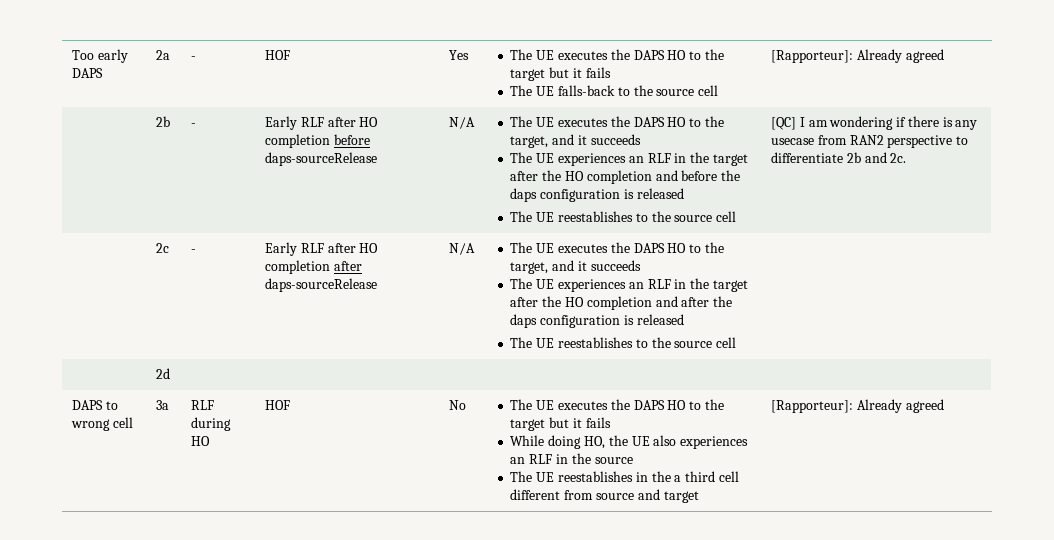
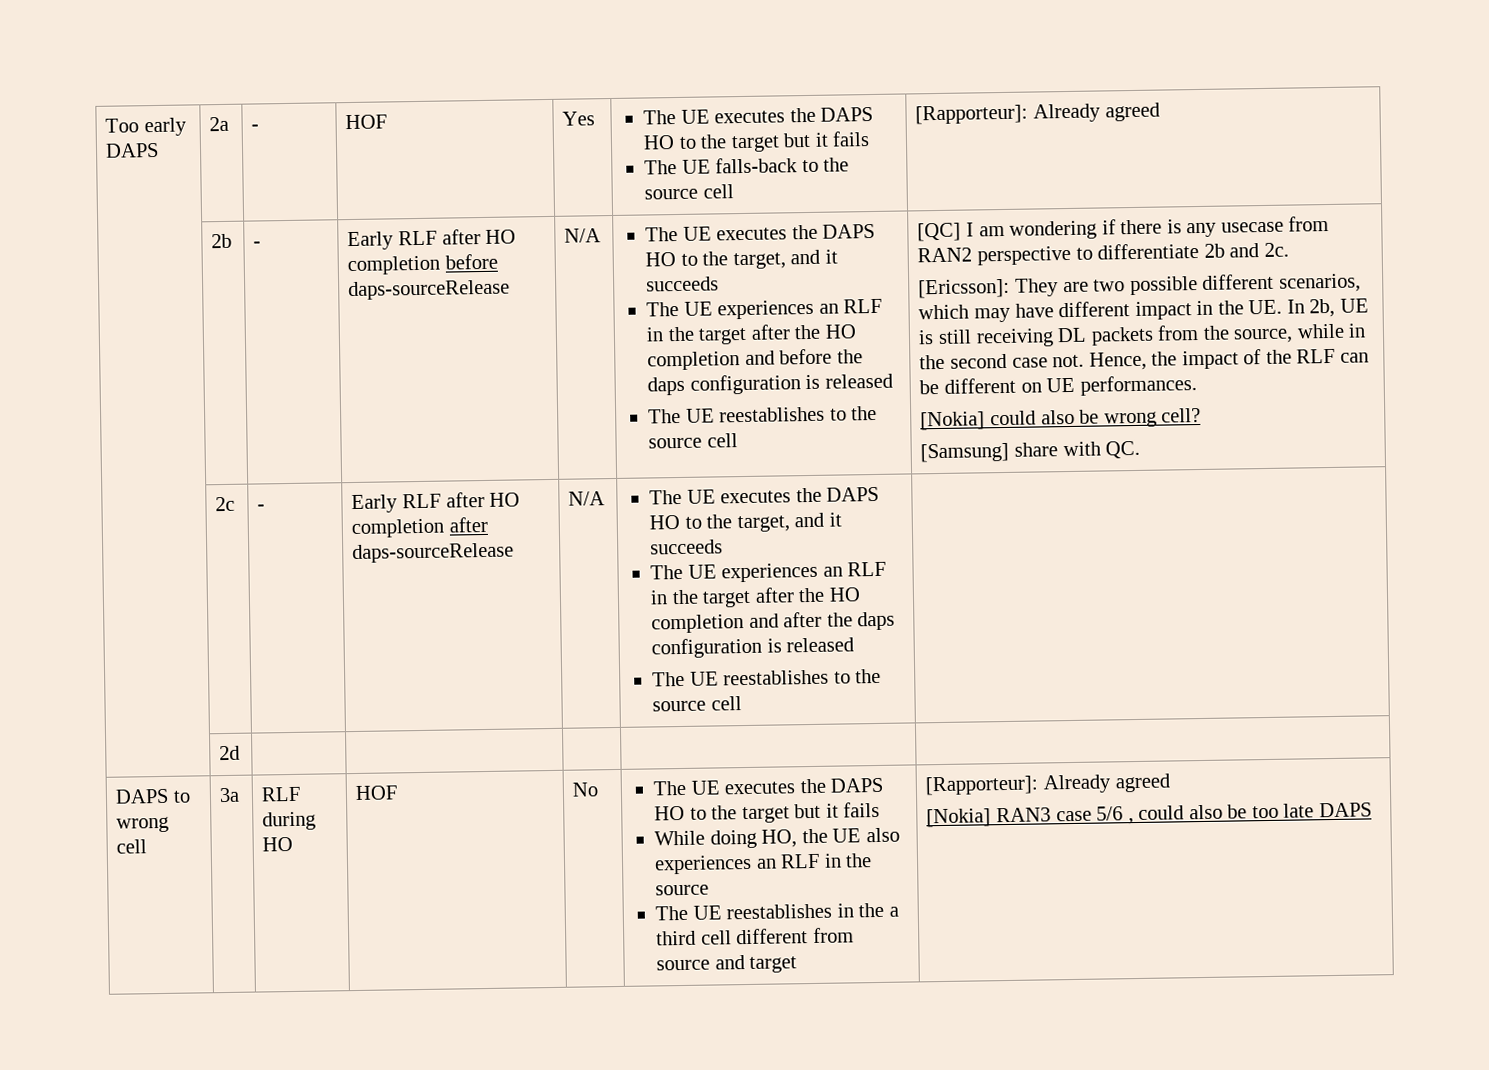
+ [Ericsson]: They are two possible different scenarios, which may have different impact in the UE. In 2b, UE is still receiving DL packets from the source, while in the second case not. Hence, the impact of the RLF can be different on UE performances.
+ [Nokia] could also be wrong cell?
+ [Samsung] share with QC.
+ [Nokia] RAN3 case 5/6 , could also be too late DAPS

